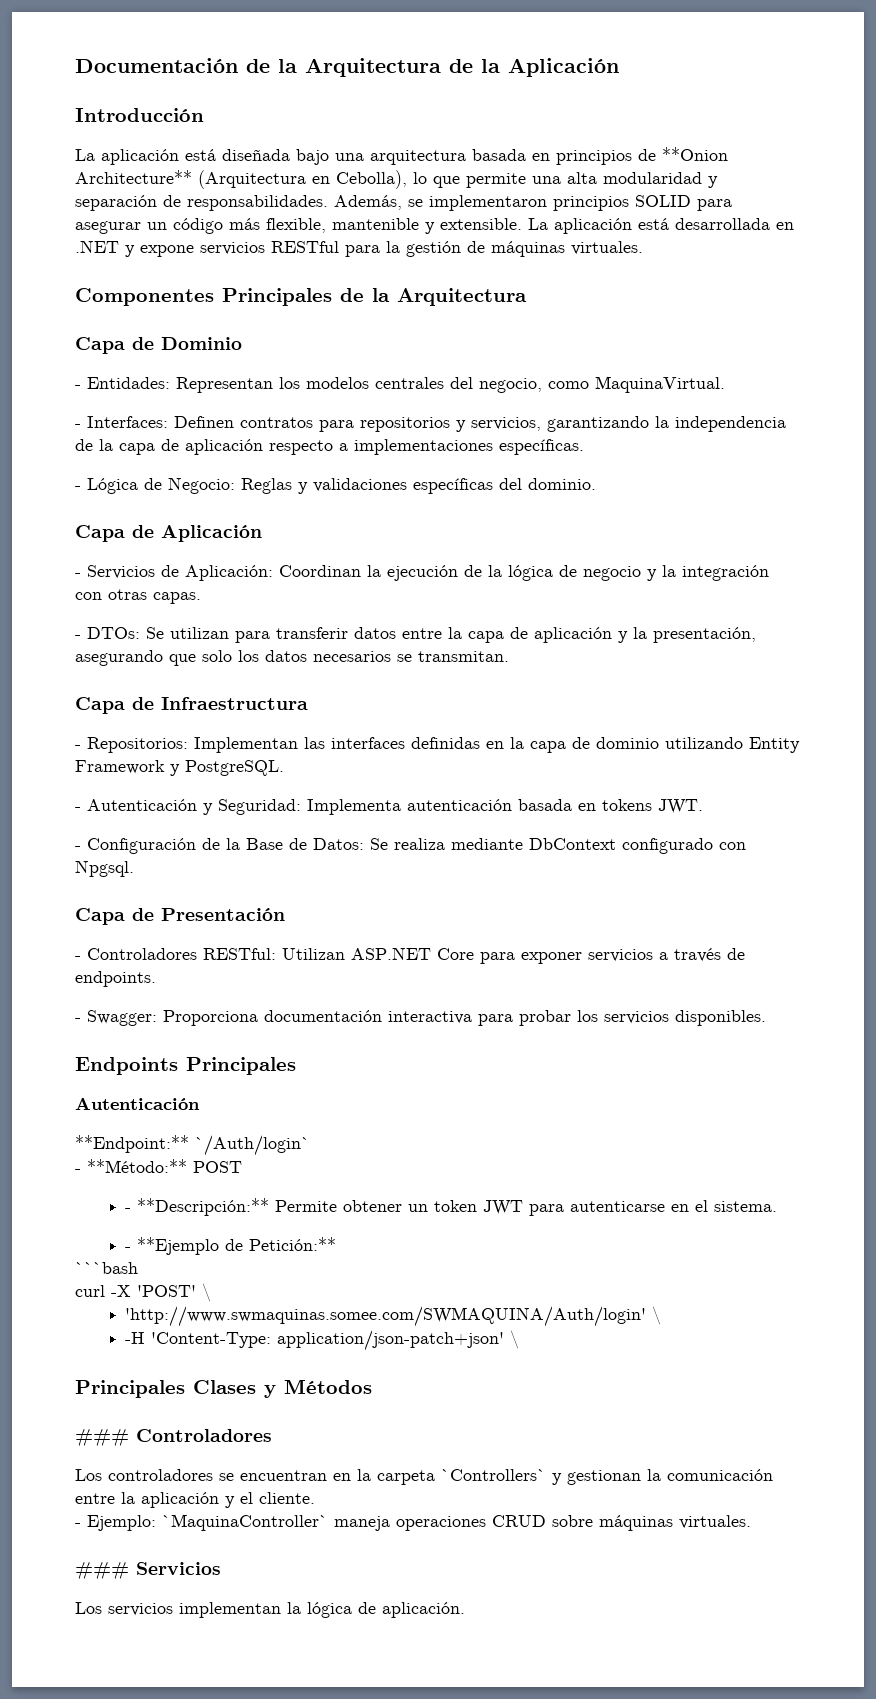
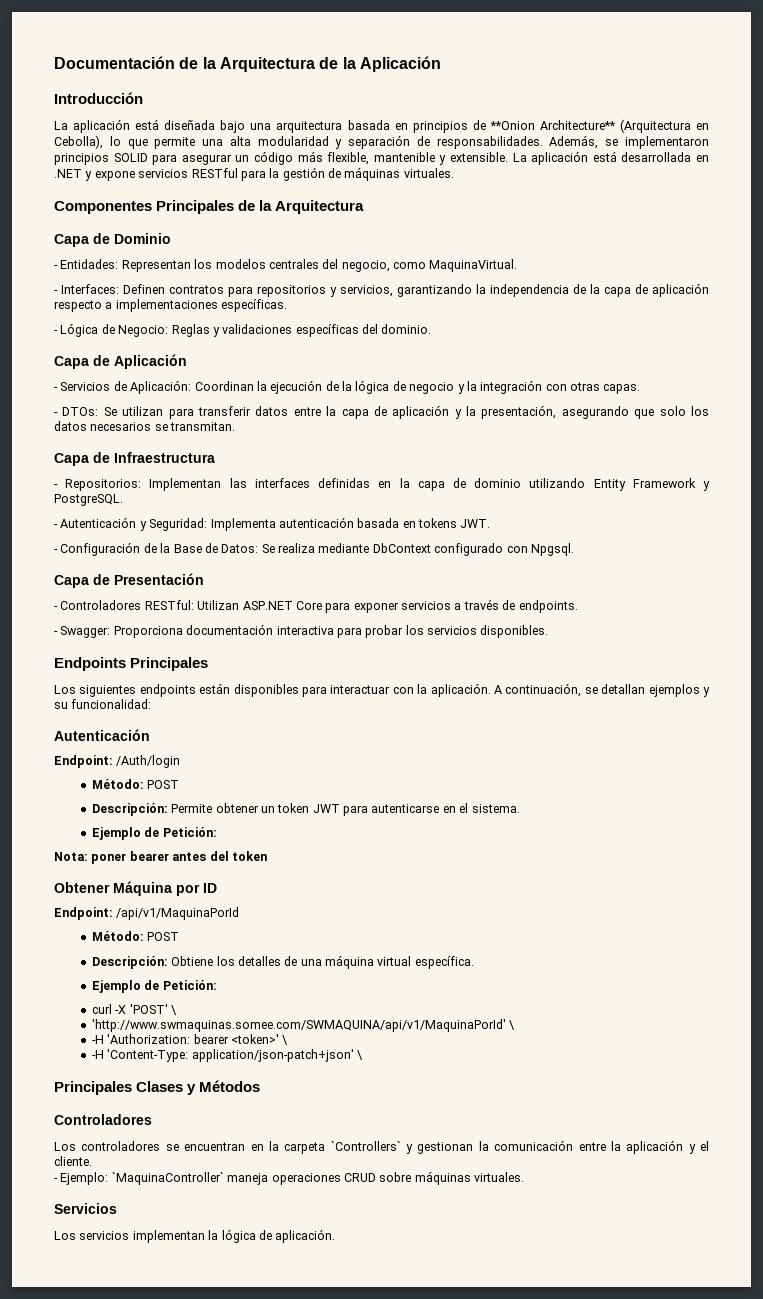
  Endpoints Principales
+ Los siguientes endpoints están disponibles para interactuar con la aplicación. A continuación, se detallan ejemplos y su funcionalidad:
  Autenticación
- **Endpoint:** `/Auth/login`
- - **Método:** POST
- - **Descripción:** Permite obtener un token JWT para autenticarse en el sistema.
- - **Ejemplo de Petición:**
- ```bash
+ Endpoint: /Auth/login
+ Método: POST
+ Descripción: Permite obtener un token JWT para autenticarse en el sistema.
+ Ejemplo de Petición:
+ Nota: poner bearer antes del token
+ Obtener Máquina por ID
+ Endpoint: /api/v1/MaquinaPorId
+ Método: POST
+ Descripción: Obtiene los detalles de una máquina virtual específica.
+ Ejemplo de Petición:
  curl -X 'POST' \
- 'http://www.swmaquinas.somee.com/SWMAQUINA/Auth/login' \
+ 'http://www.swmaquinas.somee.com/SWMAQUINA/api/v1/MaquinaPorId' \
+ -H 'Authorization: bearer <token>' \
  Principales Clases y Métodos
- ### Controladores
+ Controladores
  - Ejemplo: `MaquinaController` maneja operaciones CRUD sobre máquinas virtuales.
- ### Servicios
+ Servicios

